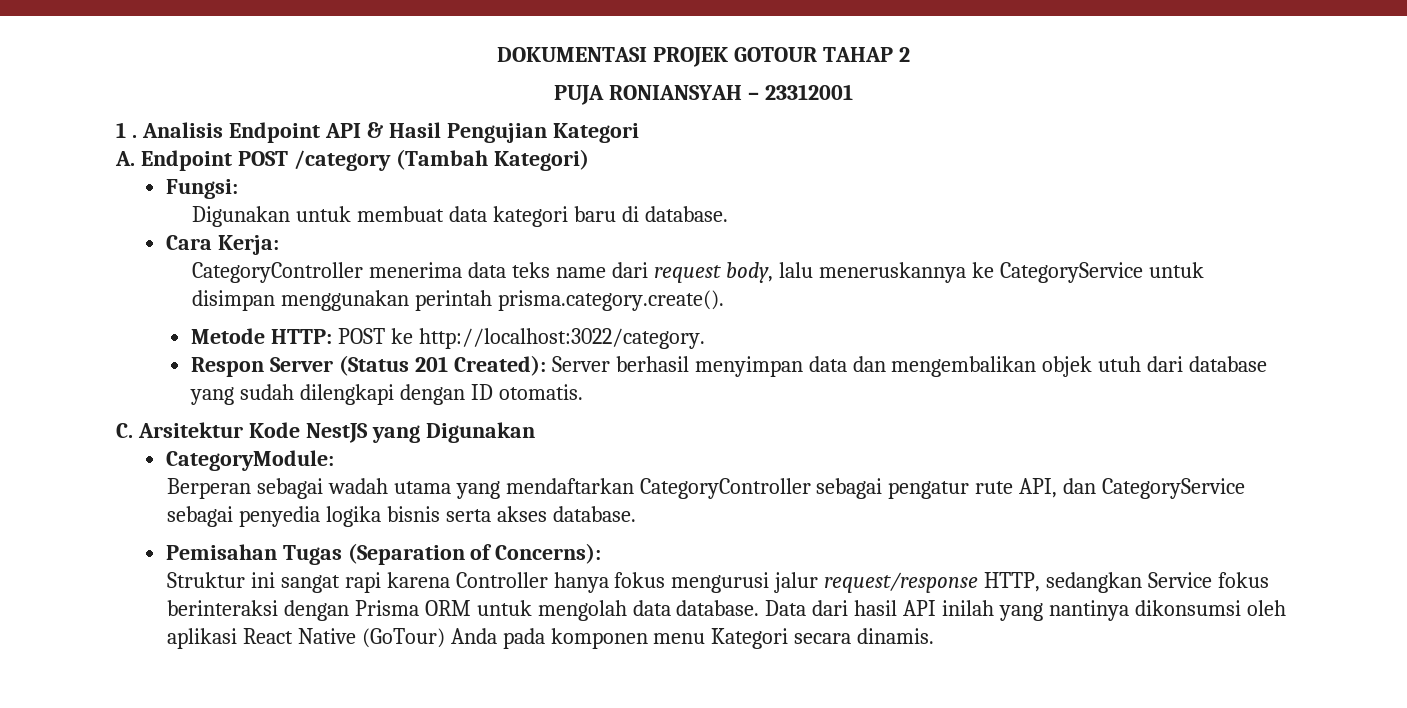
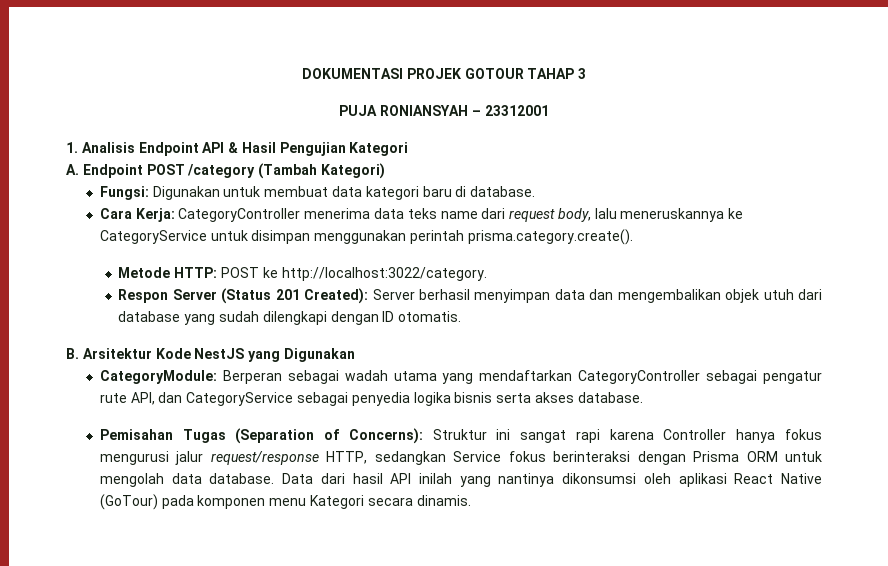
- DOKUMENTASI PROJEK GOTOUR TAHAP 2
+ DOKUMENTASI PROJEK GOTOUR TAHAP 3
- 1 . Analisis Endpoint API & Hasil Pengujian Kategori
+ 1. Analisis Endpoint API & Hasil Pengujian Kategori
- Fungsi:
- Digunakan untuk membuat data kategori baru di database.
+ Fungsi: Digunakan untuk membuat data kategori baru di database.
- Cara Kerja:
- CategoryController menerima data teks name dari request body, lalu meneruskannya ke CategoryService untuk disimpan menggunakan perintah prisma.category.create().
+ Cara Kerja: CategoryController menerima data teks name dari request body, lalu meneruskannya ke CategoryService untuk disimpan menggunakan perintah prisma.category.create().
- C. Arsitektur Kode NestJS yang Digunakan
+ B. Arsitektur Kode NestJS yang Digunakan
- CategoryModule:
- Berperan sebagai wadah utama yang mendaftarkan CategoryController sebagai pengatur rute API, dan CategoryService sebagai penyedia logika bisnis serta akses database.
+ CategoryModule: Berperan sebagai wadah utama yang mendaftarkan CategoryController sebagai pengatur rute API, dan CategoryService sebagai penyedia logika bisnis serta akses database.
- Pemisahan Tugas (Separation of Concerns):
- Struktur ini sangat rapi karena Controller hanya fokus mengurusi jalur request/response HTTP, sedangkan Service fokus berinteraksi dengan Prisma ORM untuk mengolah data database.
+ Pemisahan Tugas (Separation of Concerns): Struktur ini sangat rapi karena Controller hanya fokus mengurusi jalur request/response HTTP, sedangkan Service fokus berinteraksi dengan Prisma ORM untuk mengolah data database.
- Data dari hasil API inilah yang nantinya dikonsumsi oleh aplikasi React Native (GoTour) Anda pada komponen menu Kategori secara dinamis.
+ Data dari hasil API inilah yang nantinya dikonsumsi oleh aplikasi React Native (GoTour) pada komponen menu Kategori secara dinamis.

